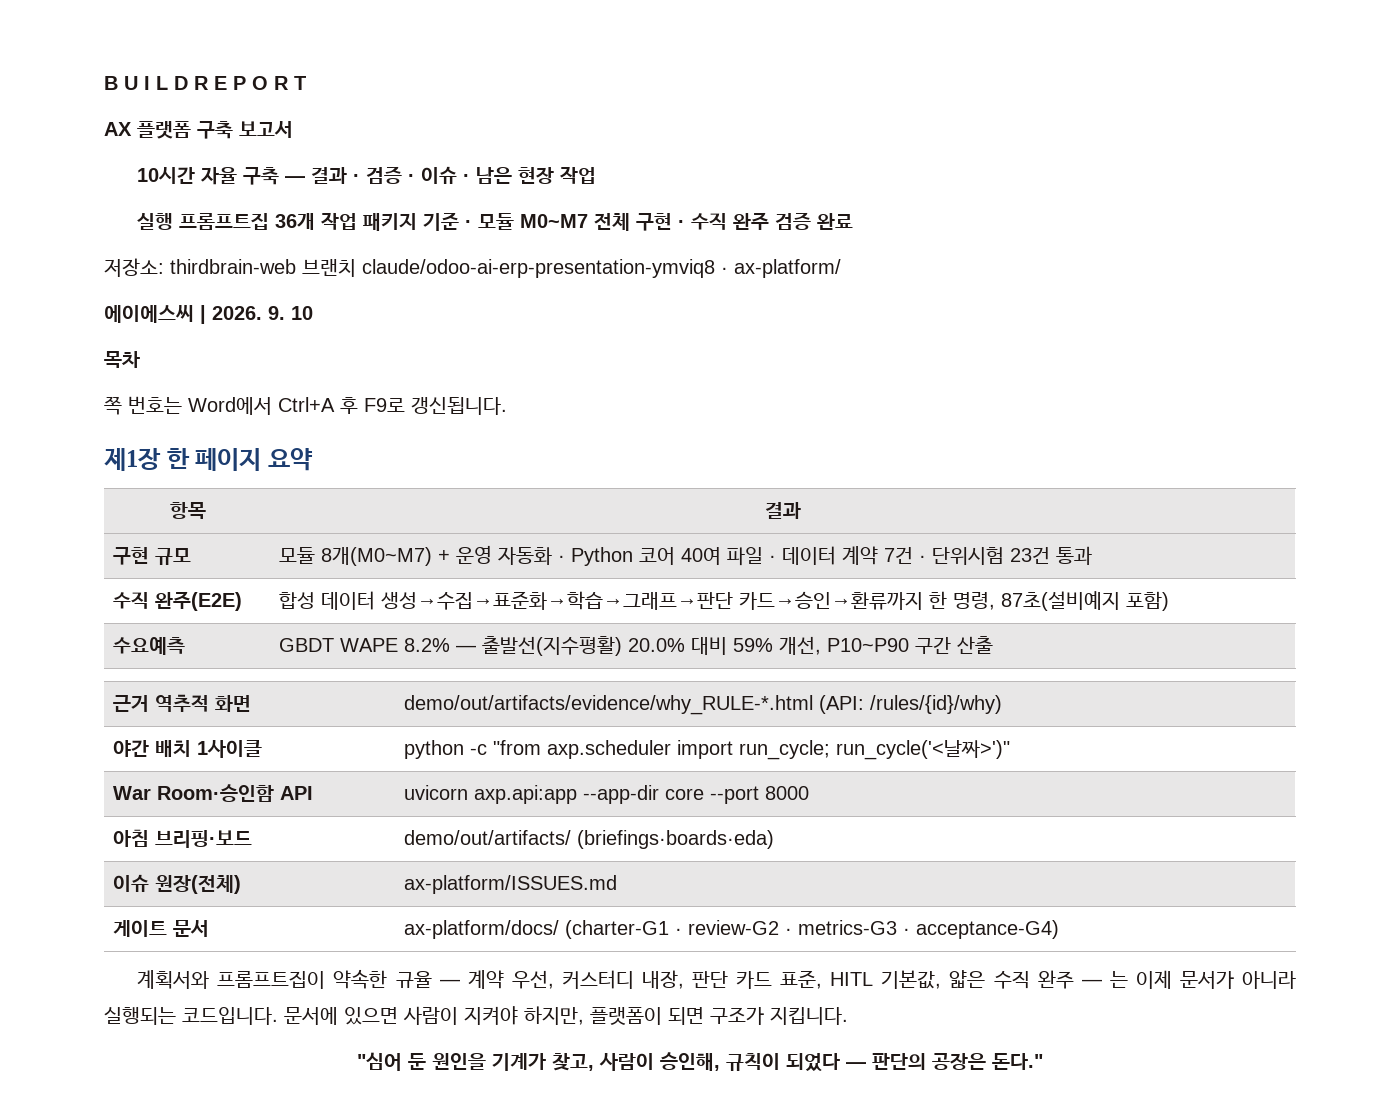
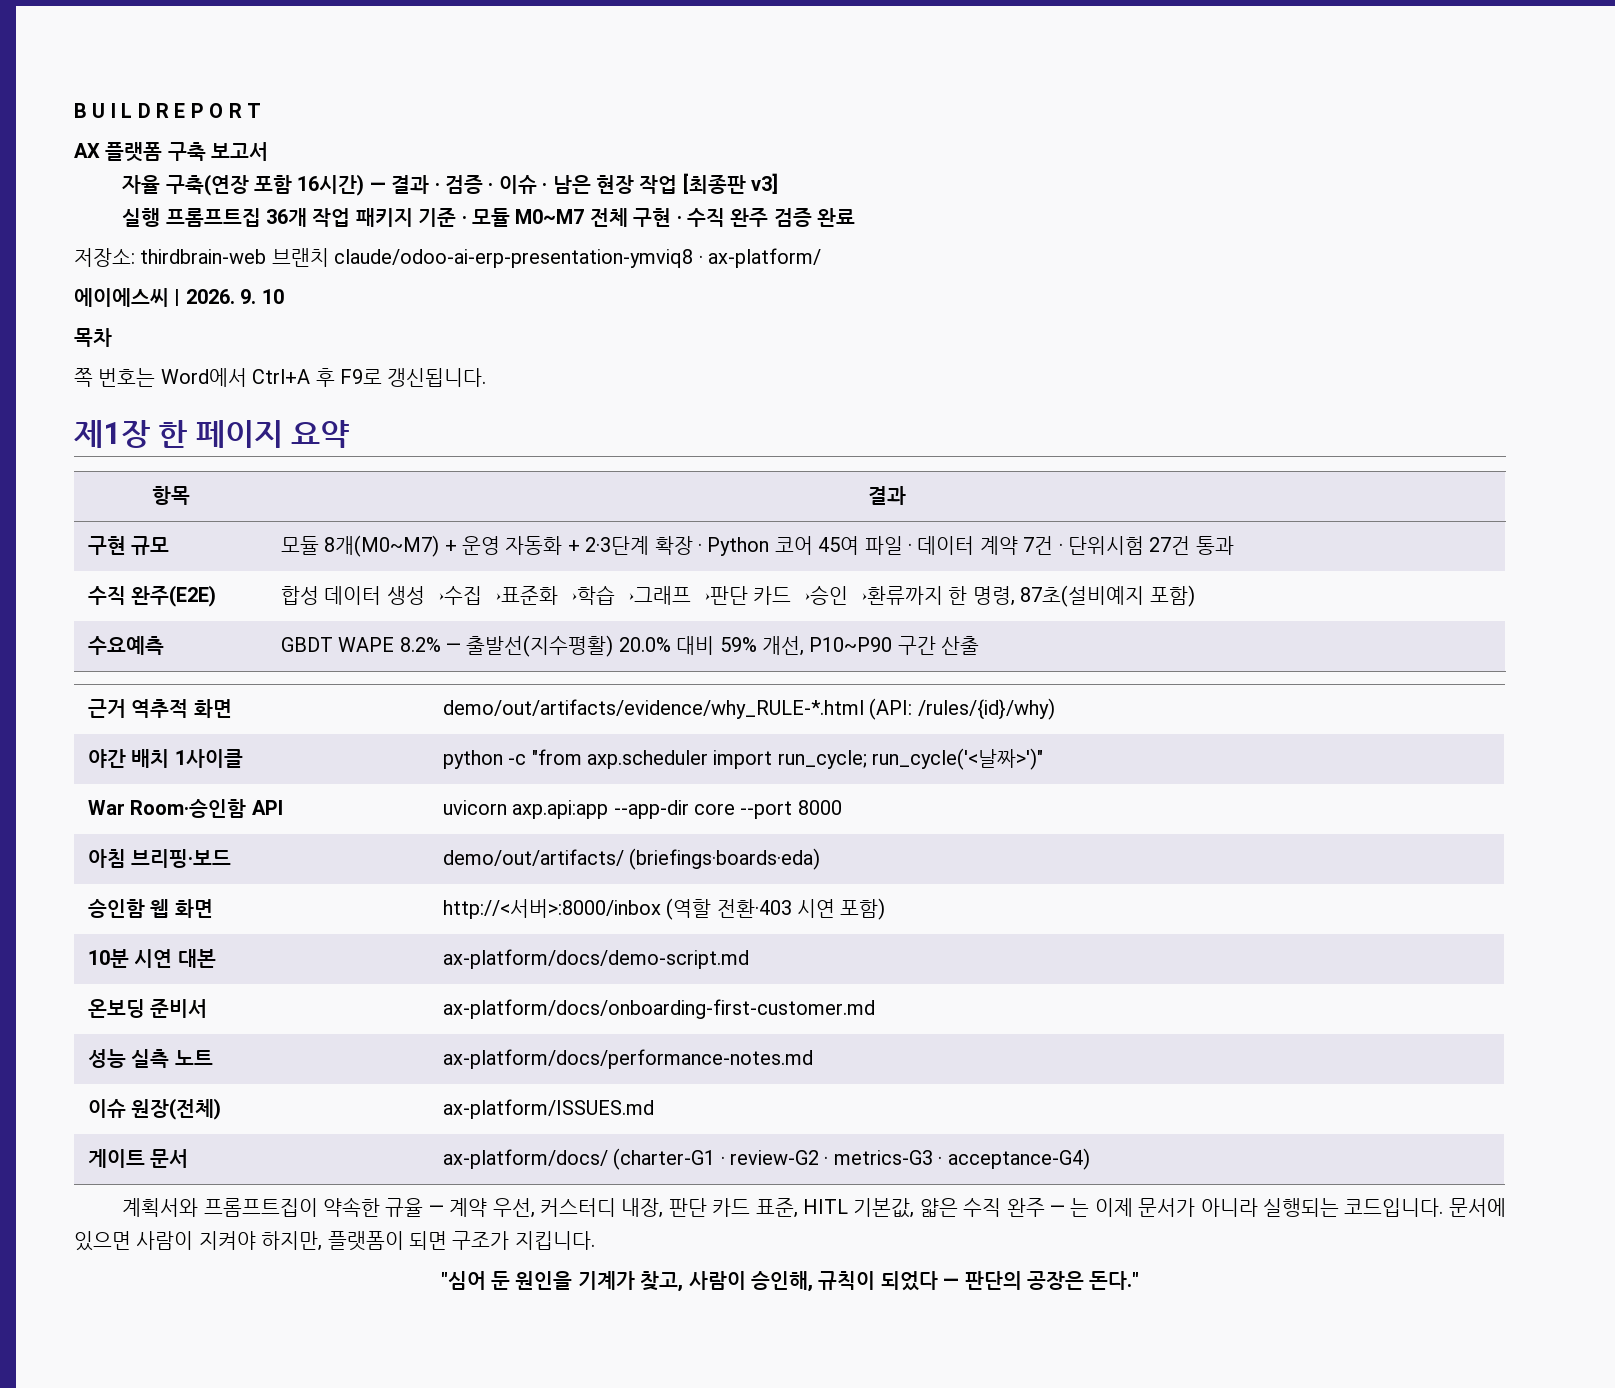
- 10시간 자율 구축 — 결과 · 검증 · 이슈 · 남은 현장 작업
+ 자율 구축(연장 포함 16시간) — 결과 · 검증 · 이슈 · 남은 현장 작업 [최종판 v3]
- 구현 규모 | 모듈 8개(M0~M7) + 운영 자동화 · Python 코어 40여 파일 · 데이터 계약 7건 · 단위시험 23건 통과
+ 구현 규모 | 모듈 8개(M0~M7) + 운영 자동화 + 2·3단계 확장 · Python 코어 45여 파일 · 데이터 계약 7건 · 단위시험 27건 통과
+ 승인함 웹 화면 | http://<서버>:8000/inbox (역할 전환·403 시연 포함)
+ 10분 시연 대본 | ax-platform/docs/demo-script.md
+ 온보딩 준비서 | ax-platform/docs/onboarding-first-customer.md
+ 성능 실측 노트 | ax-platform/docs/performance-notes.md

